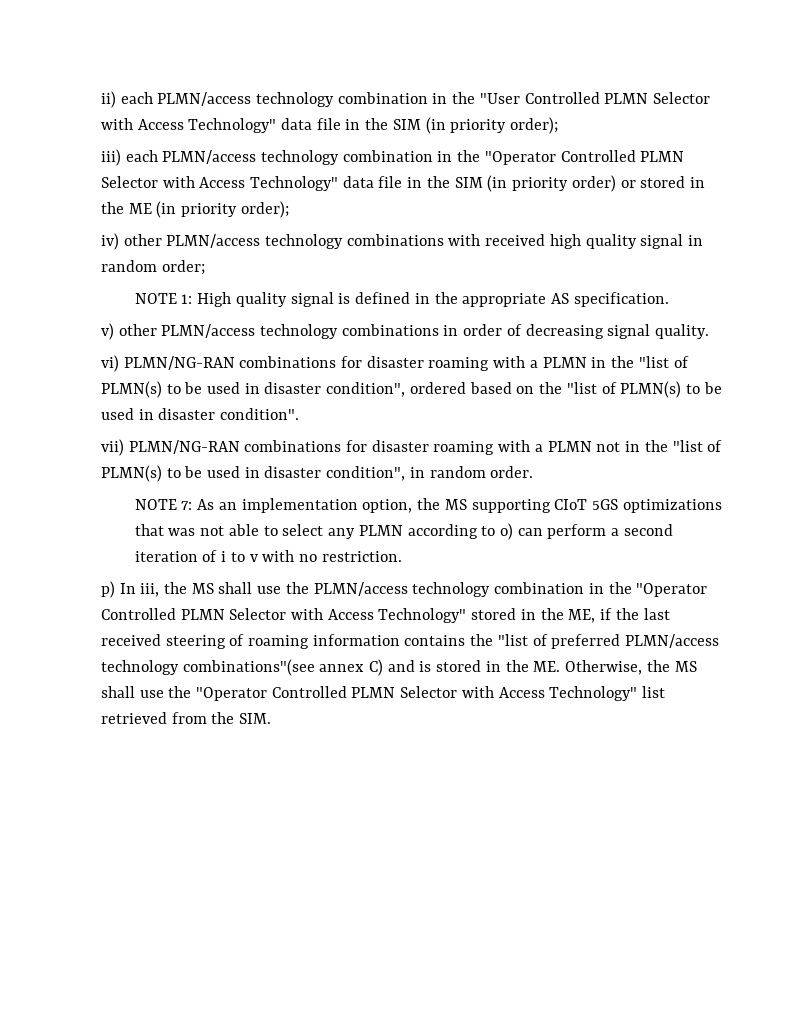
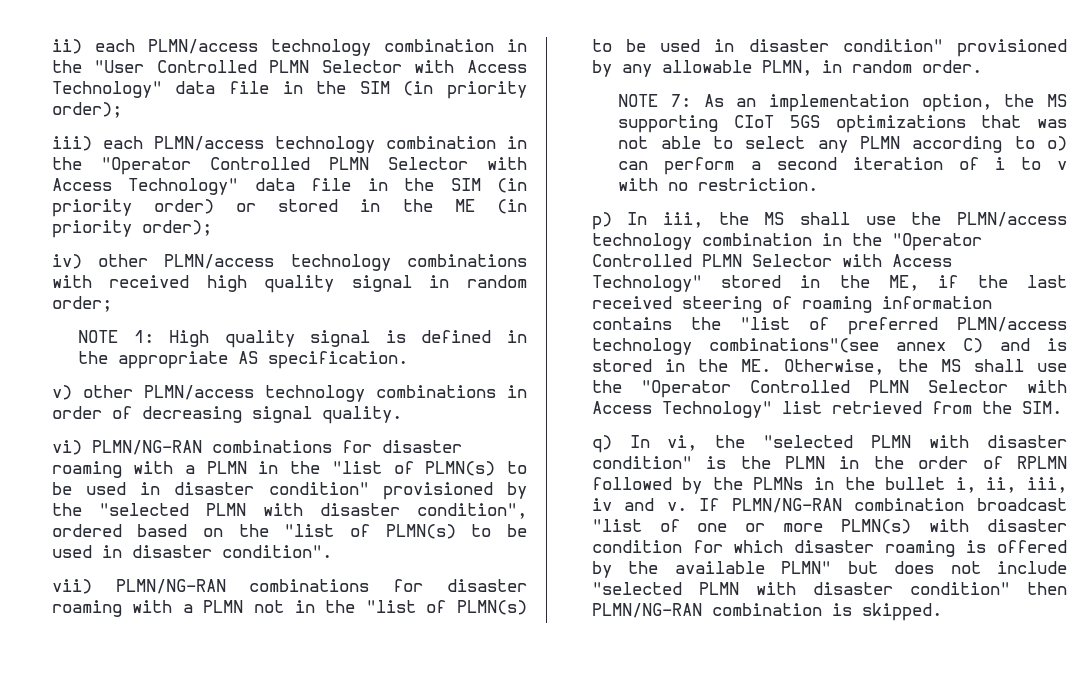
- vi) PLMN/NG-RAN combinations for disaster roaming with a PLMN in the "list of PLMN(s) to be used in disaster condition", ordered based on the "list of PLMN(s) to be used in disaster condition".
+ vi) PLMN/NG-RAN combinations for disaster roaming with a PLMN in the "list of PLMN(s) to be used in disaster condition" provisioned by the "selected PLMN with disaster condition", ordered based on the "list of PLMN(s) to be used in disaster condition".
- vii) PLMN/NG-RAN combinations for disaster roaming with a PLMN not in the "list of PLMN(s) to be used in disaster condition", in random order.
+ vii) PLMN/NG-RAN combinations for disaster roaming with a PLMN not in the "list of PLMN(s) to be used in disaster condition" provisioned by any allowable PLMN, in random order.
+ q) In vi, the "selected PLMN with disaster condition" is the PLMN in the order of RPLMN followed by the PLMNs in the bullet i, ii, iii, iv and v. If PLMN/NG-RAN combination broadcast "list of one or more PLMN(s) with disaster condition for which disaster roaming is offered by the available PLMN" but does not include "selected PLMN with disaster condition" then PLMN/NG-RAN combination is skipped.

